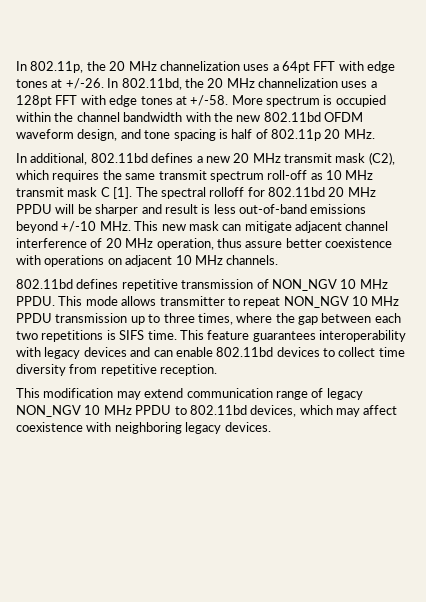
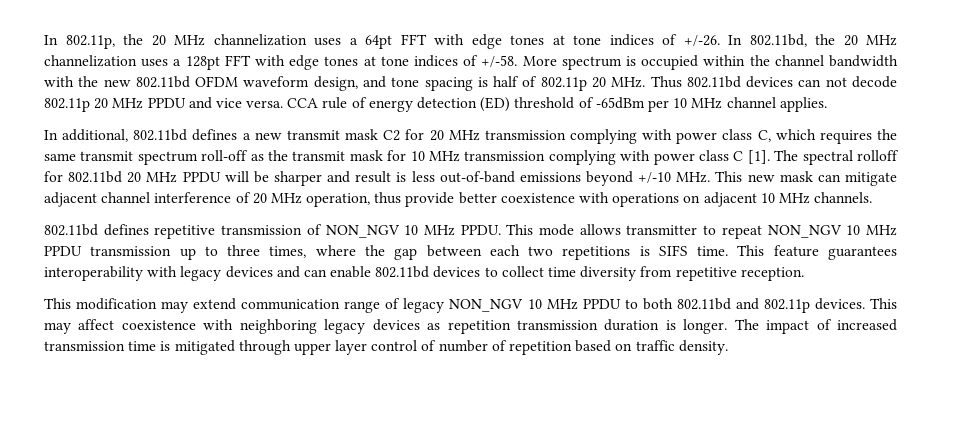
- In 802.11p, the 20 MHz channelization uses a 64pt FFT with edge tones at +/-26.
+ In 802.11p, the 20 MHz channelization uses a 64pt FFT with edge tones at tone indices of +/-26.
- In 802.11bd, the 20 MHz channelization uses a 128pt FFT with edge tones at +/-58.
+ In 802.11bd, the 20 MHz channelization uses a 128pt FFT with edge tones at tone indices of +/-58.
- More spectrum is occupied within the channel bandwidth with the new 802.11bd OFDM waveform design, and tone spacing is half of 802.11p 20 MHz.
+ More spectrum is occupied within the channel bandwidth with the new 802.11bd OFDM waveform design, and tone spacing is half of 802.11p 20 MHz. Thus 802.11bd devices can not decode 802.11p 20 MHz PPDU and vice versa. CCA rule of energy detection (ED) threshold of -65dBm per 10 MHz channel applies.
- In additional, 802.11bd defines a new 20 MHz transmit mask (C2), which requires the same transmit spectrum roll-off as 10 MHz transmit mask C [1].
+ In additional, 802.11bd defines a new transmit mask C2 for 20 MHz transmission complying with power class C, which requires the same transmit spectrum roll-off as the transmit mask for 10 MHz transmission complying with power class C [1].
- The spectral rolloff for 802.11bd 20 MHz PPDU will be sharper and result is less out-of-band emissions beyond +/-10 MHz. This new mask can mitigate adjacent channel interference of 20 MHz operation, thus assure better coexistence with operations on adjacent 10 MHz channels.
+ The spectral rolloff for 802.11bd 20 MHz PPDU will be sharper and result is less out-of-band emissions beyond +/-10 MHz. This new mask can mitigate adjacent channel interference of 20 MHz operation, thus provide better coexistence with operations on adjacent 10 MHz channels.
- This modification may extend communication range of legacy NON_NGV 10 MHz PPDU to 802.11bd devices, which may affect coexistence with neighboring legacy devices.
+ This modification may extend communication range of legacy NON_NGV 10 MHz PPDU to both 802.11bd and 802.11p devices. This may affect coexistence with neighboring legacy devices as repetition transmission duration is longer. The impact of increased transmission time is mitigated through upper layer control of number of repetition based on traffic density.

